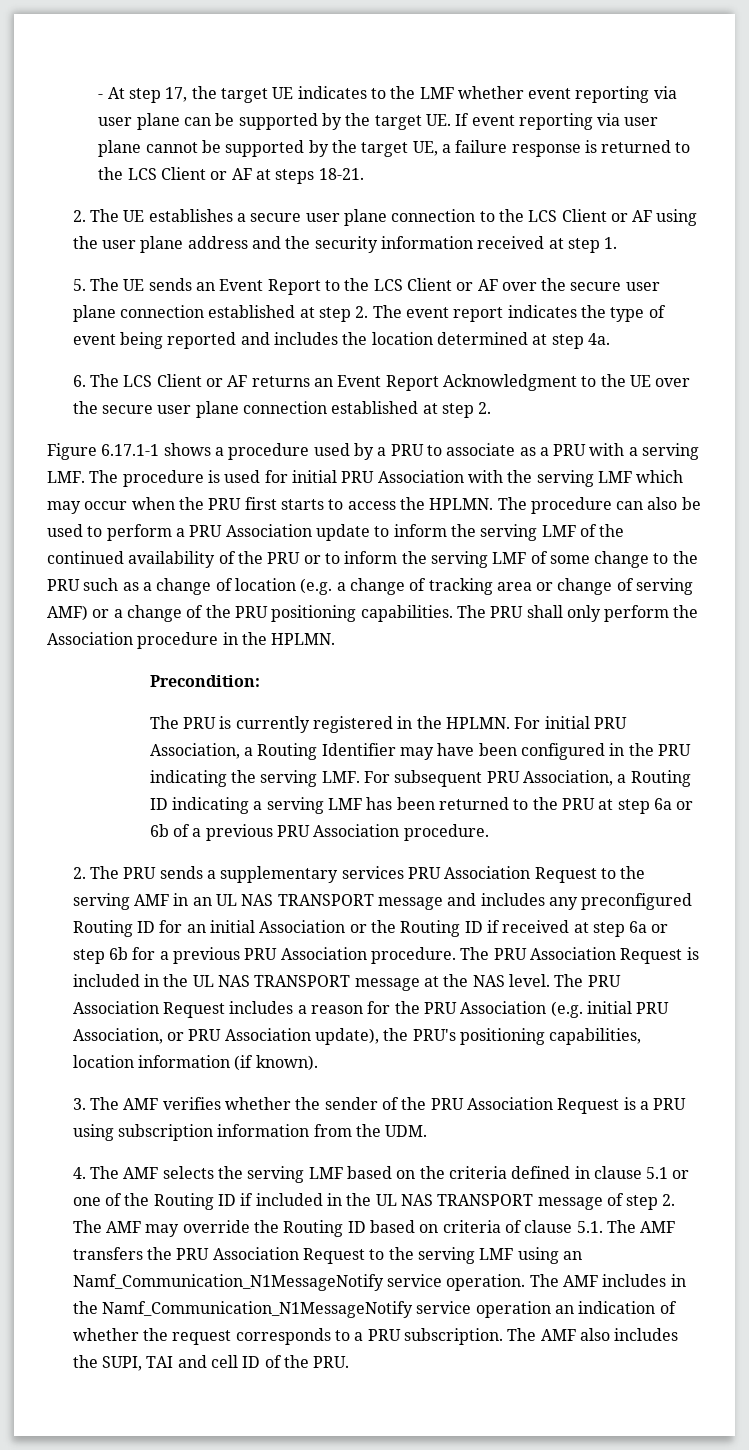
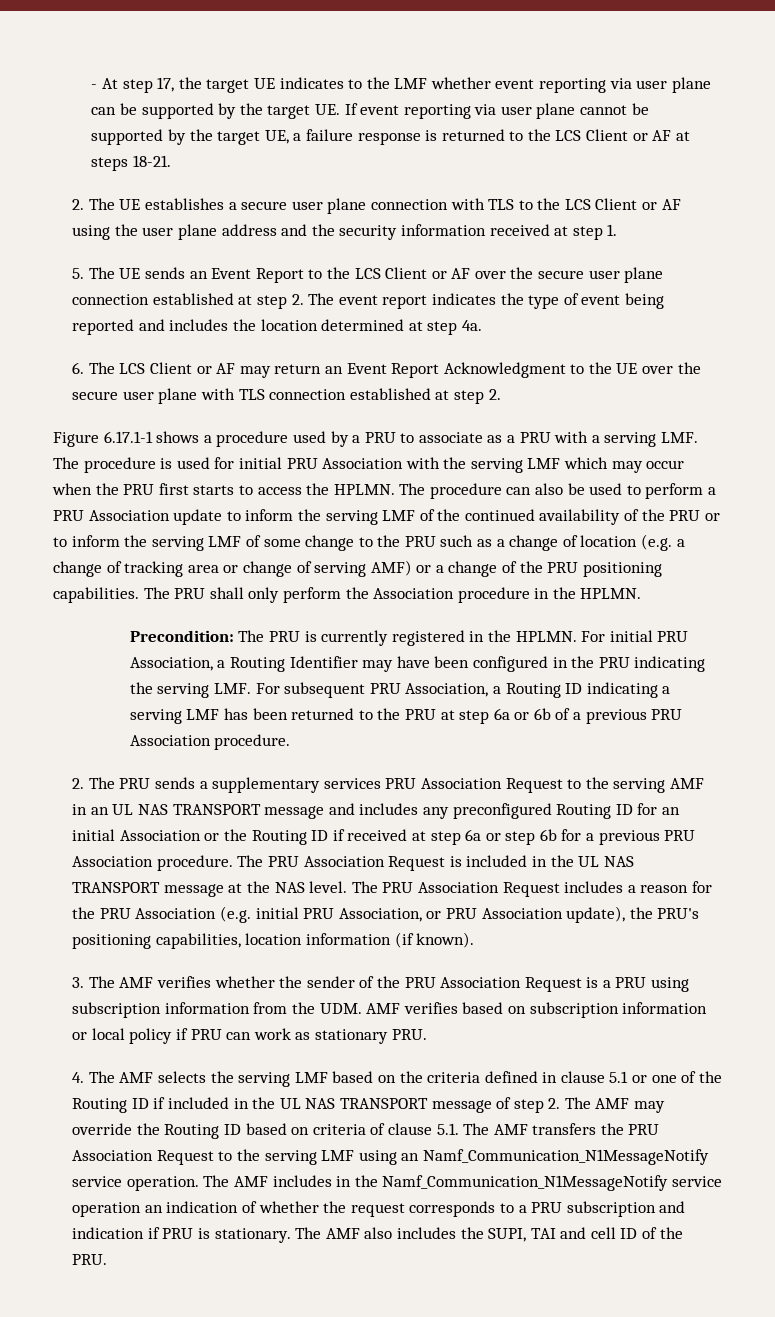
- 2. The UE establishes a secure user plane connection to the LCS Client or AF using the user plane address and the security information received at step 1.
+ 2. The UE establishes a secure user plane connection with TLS to the LCS Client or AF using the user plane address and the security information received at step 1.
- 6. The LCS Client or AF returns an Event Report Acknowledgment to the UE over the secure user plane connection established at step 2.
+ 6. The LCS Client or AF may return an Event Report Acknowledgment to the UE over the secure user plane with TLS connection established at step 2.
- Precondition:
- The PRU is currently registered in the HPLMN.
+ Precondition: The PRU is currently registered in the HPLMN.
- 3. The AMF verifies whether the sender of the PRU Association Request is a PRU using subscription information from the UDM.
+ 3. The AMF verifies whether the sender of the PRU Association Request is a PRU using subscription information from the UDM. AMF verifies based on subscription information or local policy if PRU can work as stationary PRU.
- The AMF includes in the Namf_Communication_N1MessageNotify service operation an indication of whether the request corresponds to a PRU subscription.
+ The AMF includes in the Namf_Communication_N1MessageNotify service operation an indication of whether the request corresponds to a PRU subscription and indication if PRU is stationary.

